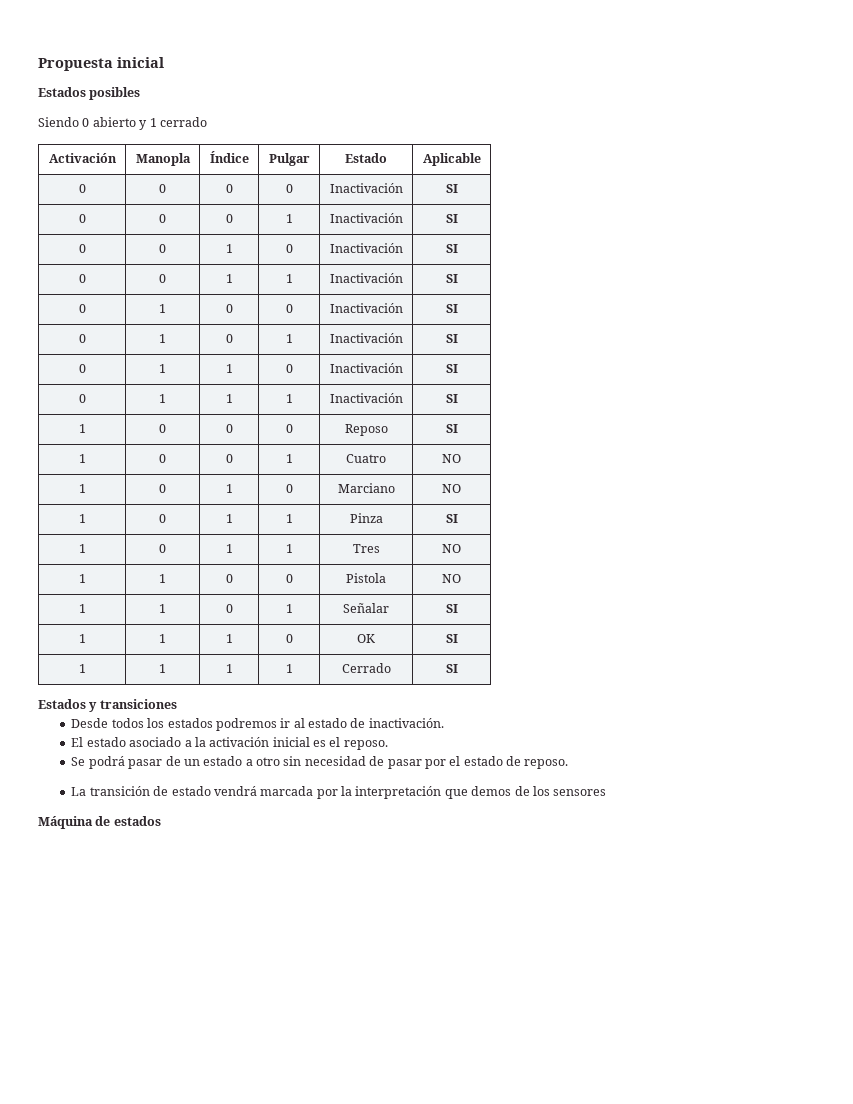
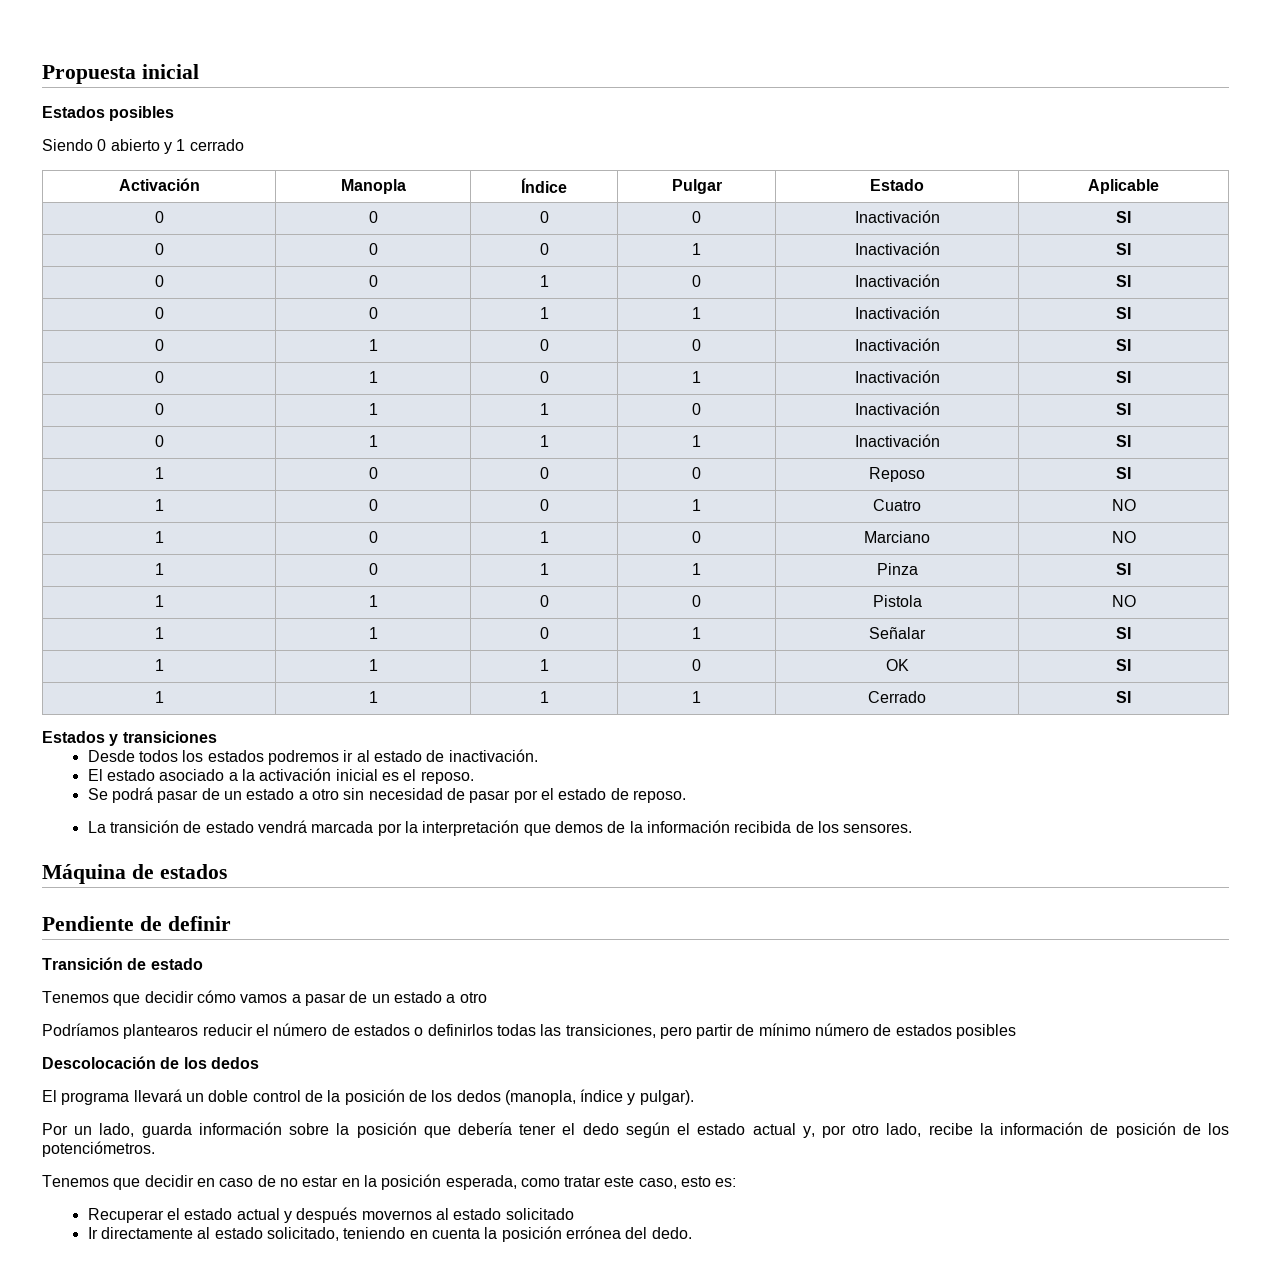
- 1 | 0 | 1 | 1 | Tres | NO
- La transición de estado vendrá marcada por la interpretación que demos de los sensores
+ La transición de estado vendrá marcada por la interpretación que demos de la información recibida de los sensores.
  Máquina de estados
+ Pendiente de definir
+ Transición de estado
+ Tenemos que decidir cómo vamos a pasar de un estado a otro
+ Podríamos plantearos reducir el número de estados o definirlos todas las transiciones, pero partir de mínimo número de estados posibles
+ Descolocación de los dedos
+ El programa llevará un doble control de la posición de los dedos (manopla, índice y pulgar).
+ Por un lado, guarda información sobre la posición que debería tener el dedo según el estado actual y, por otro lado, recibe la información de posición de los potenciómetros.
+ Tenemos que decidir en caso de no estar en la posición esperada, como tratar este caso, esto es:
+ Recuperar el estado actual y después movernos al estado solicitado
+ Ir directamente al estado solicitado, teniendo en cuenta la posición errónea del dedo.

